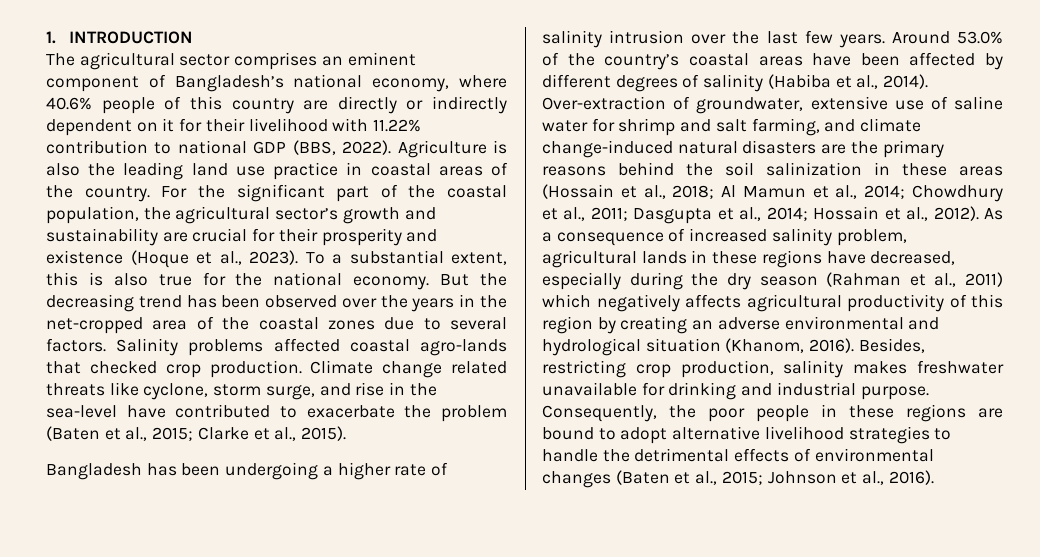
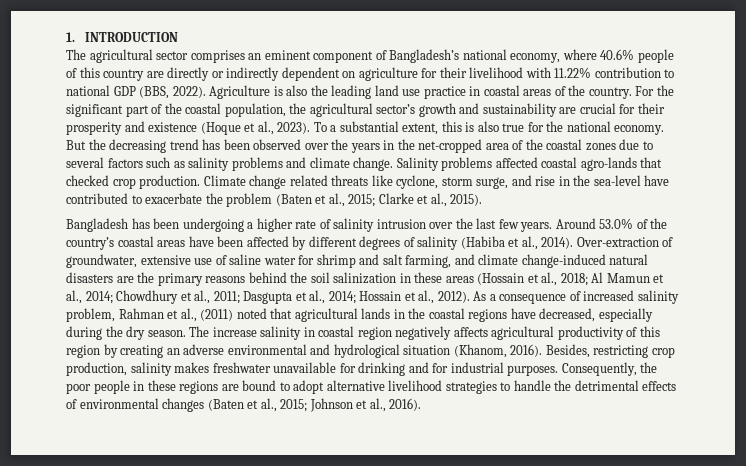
- The agricultural sector comprises an eminent component of Bangladesh’s national economy, where 40.6% people of this country are directly or indirectly dependent on it for their livelihood with 11.22% contribution to national GDP (BBS, 2022).
+ The agricultural sector comprises an eminent component of Bangladesh’s national economy, where 40.6% people of this country are directly or indirectly dependent on agriculture for their livelihood with 11.22% contribution to national GDP (BBS, 2022).
- But the decreasing trend has been observed over the years in the net-cropped area of the coastal zones due to several factors.
+ But the decreasing trend has been observed over the years in the net-cropped area of the coastal zones due to several factors such as salinity problems and climate change.
- As a consequence of increased salinity problem, agricultural lands in these regions have decreased, especially during the dry season (Rahman et al., 2011) which negatively affects agricultural productivity of this region by creating an adverse environmental and hydrological situation (Khanom, 2016).
+ As a consequence of increased salinity problem, Rahman et al., (2011) noted that agricultural lands in the coastal regions have decreased, especially during the dry season. The increase salinity in coastal region negatively affects agricultural productivity of this region by creating an adverse environmental and hydrological situation (Khanom, 2016).
- Besides, restricting crop production, salinity makes freshwater unavailable for drinking and industrial purpose.
+ Besides, restricting crop production, salinity makes freshwater unavailable for drinking and for industrial purposes.

